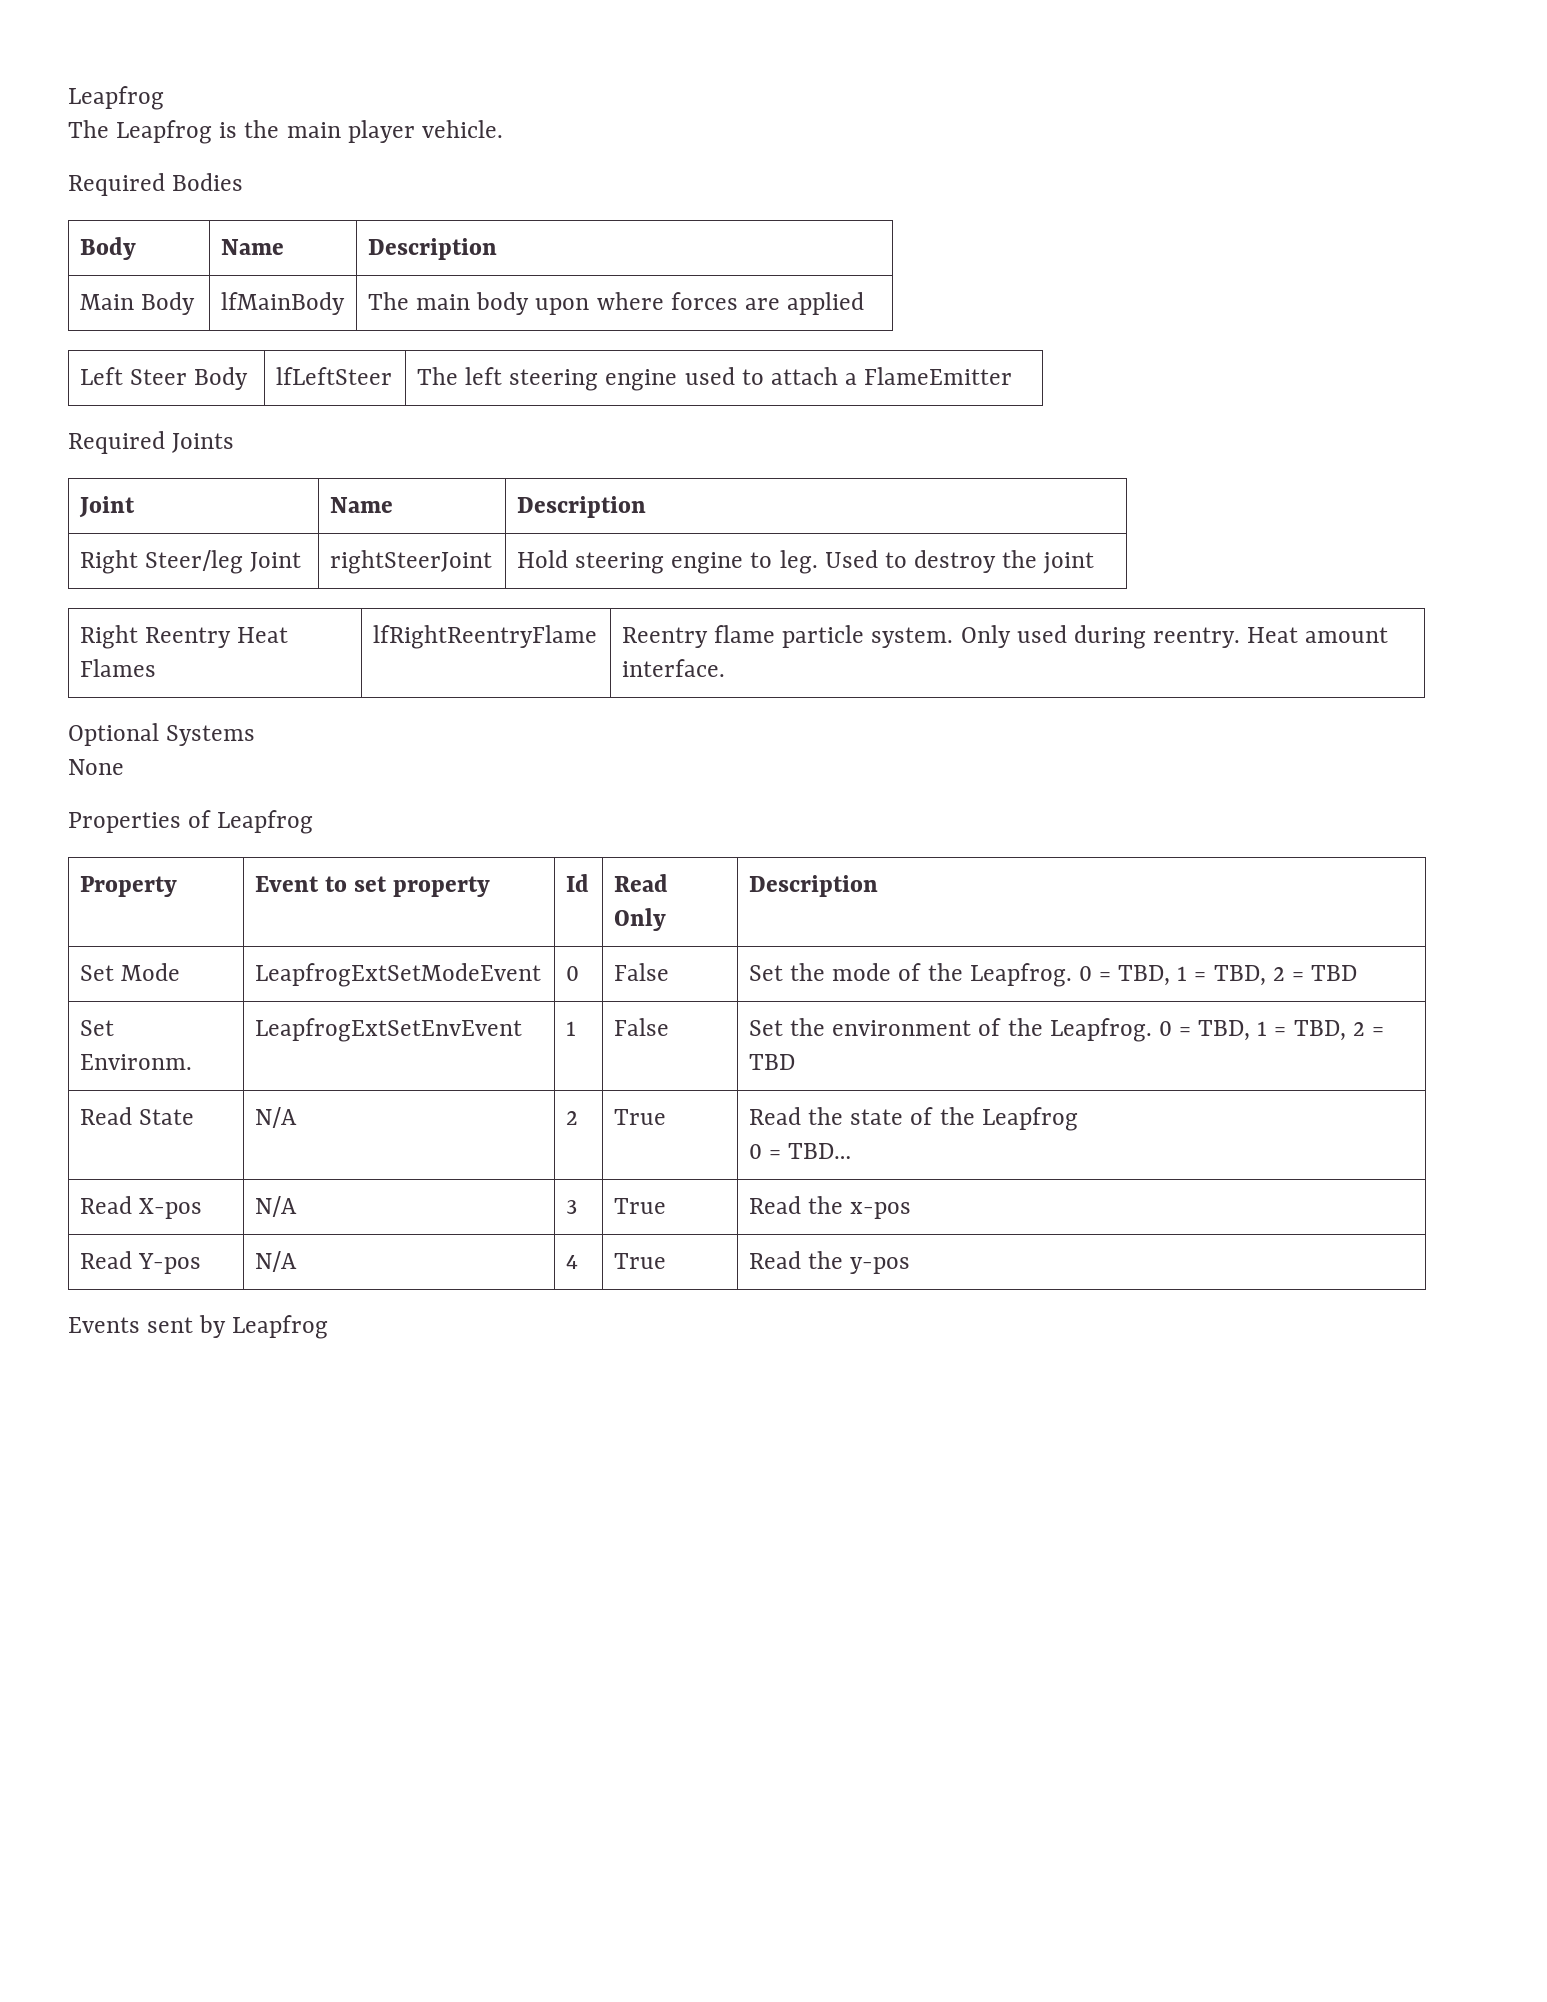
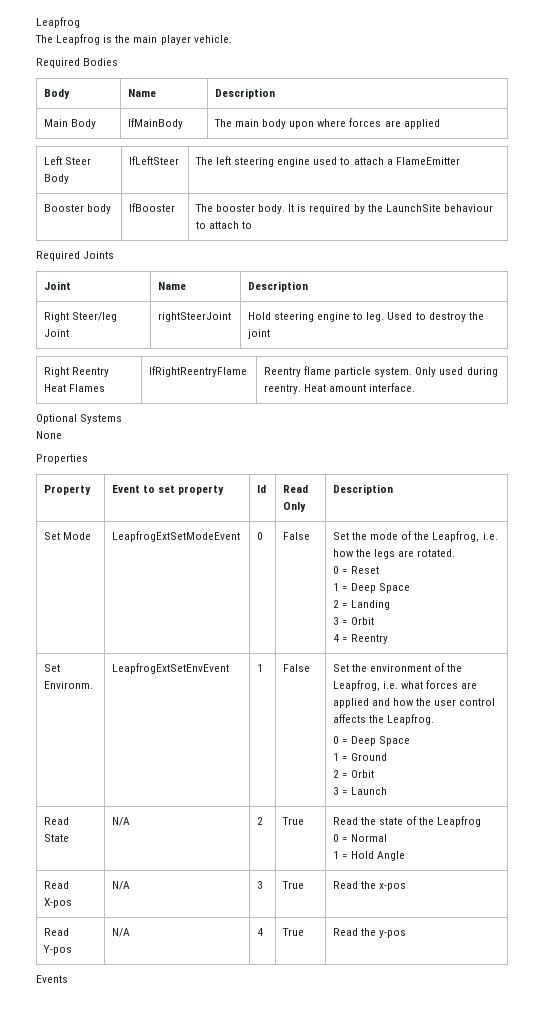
+ Booster body | lfBooster | The booster body. It is required by the LaunchSite behaviour to attach to
- Properties of Leapfrog
+ Properties
- Set Mode | LeapfrogExtSetModeEvent | 0 | False | Set the mode of the Leapfrog. 0 = TBD, 1 = TBD, 2 = TBD
+ Set Mode | LeapfrogExtSetModeEvent | 0 | False | Set the mode of the Leapfrog, i.e. how the legs are rotated.
+ 0 = Reset
+ 1 = Deep Space
+ 2 = Landing
+ 3 = Orbit
+ 4 = Reentry
- Set Environm. | LeapfrogExtSetEnvEvent | 1 | False | Set the environment of the Leapfrog. 0 = TBD, 1 = TBD, 2 = TBD
+ Set Environm. | LeapfrogExtSetEnvEvent | 1 | False | Set the environment of the Leapfrog, i.e. what forces are applied and how the user control affects the Leapfrog.
+ 0 = Deep Space
+ 1 = Ground
+ 2 = Orbit
+ 3 = Launch
  Read State | N/A | 2 | True | Read the state of the Leapfrog
- 0 = TBD…
+ 0 = Normal
+ 1 = Hold Angle
- Events sent by Leapfrog
+ Events

